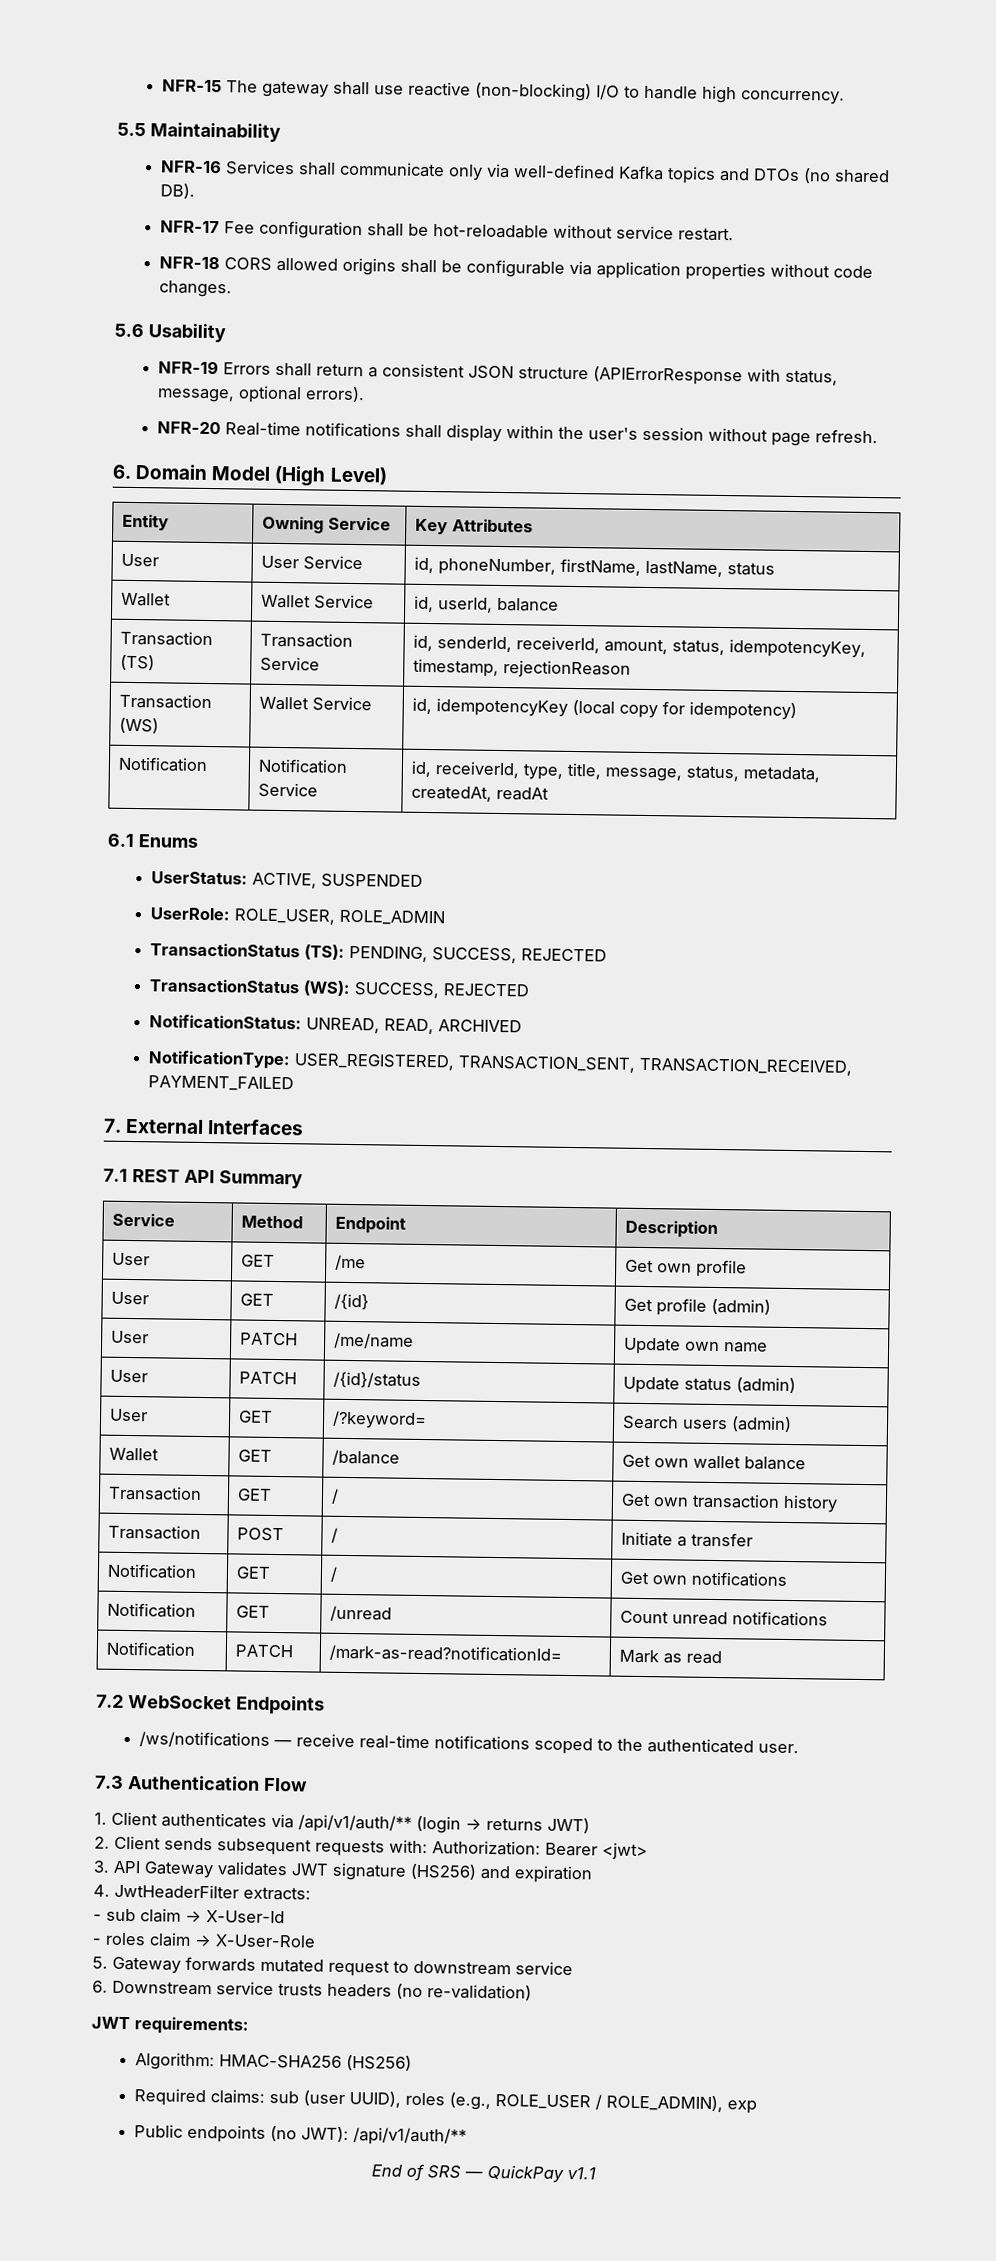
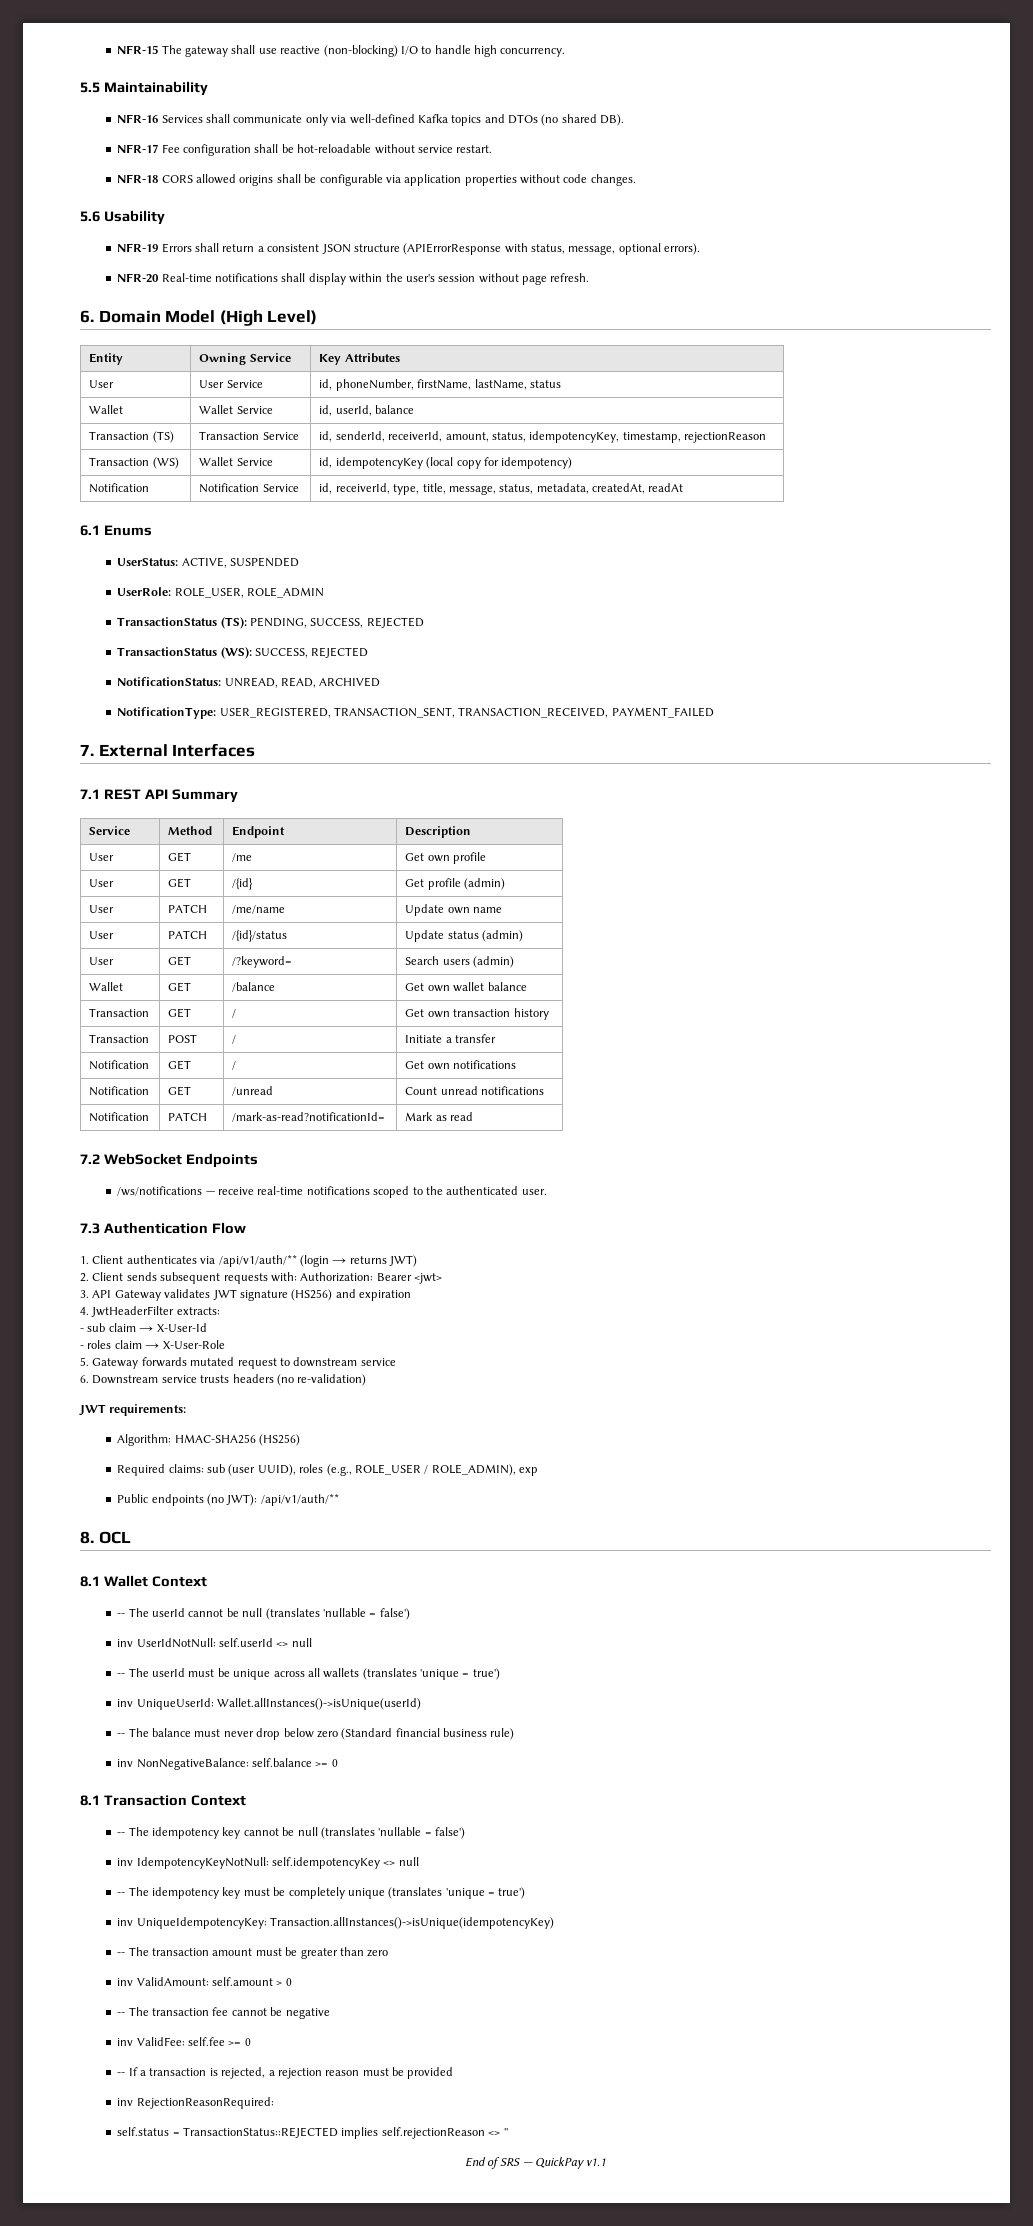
+ 8. OCL
+ 8.1 Wallet Context
+ -- The userId cannot be null (translates 'nullable = false')
+ inv UserIdNotNull: self.userId <> null
+ -- The userId must be unique across all wallets (translates 'unique = true')
+ inv UniqueUserId: Wallet.allInstances()->isUnique(userId)
+ -- The balance must never drop below zero (Standard financial business rule)
+ inv NonNegativeBalance: self.balance >= 0
+ 8.1 Transaction Context
+ -- The idempotency key cannot be null (translates 'nullable = false')
+ inv IdempotencyKeyNotNull: self.idempotencyKey <> null
+ -- The idempotency key must be completely unique (translates 'unique = true')
+ inv UniqueIdempotencyKey: Transaction.allInstances()->isUnique(idempotencyKey)
+ -- The transaction amount must be greater than zero
+ inv ValidAmount: self.amount > 0
+ -- The transaction fee cannot be negative
+ inv ValidFee: self.fee >= 0
+ -- If a transaction is rejected, a rejection reason must be provided
+ inv RejectionReasonRequired:
+ self.status = TransactionStatus::REJECTED implies self.rejectionReason <> ''

